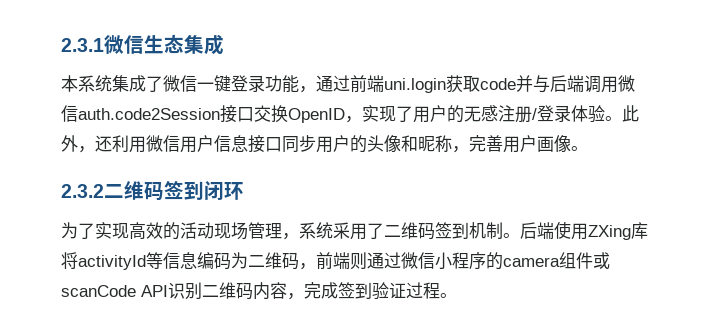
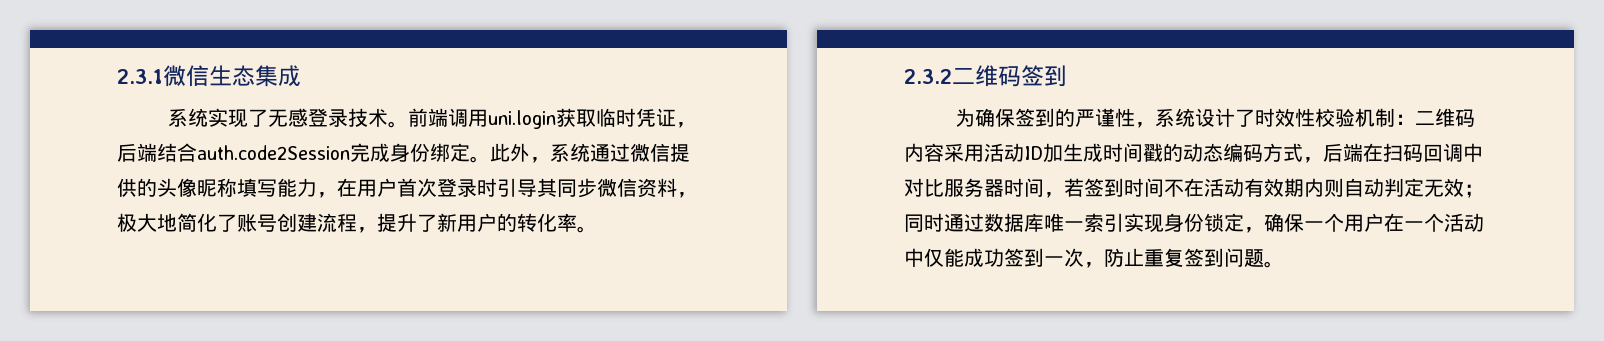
- 本系统集成了微信一键登录功能，通过前端uni.login获取code并与后端调用微信auth.code2Session接口交换OpenID，实现了用户的无感注册/登录体验。此外，还利用微信用户信息接口同步用户的头像和昵称，完善用户画像。
+ 系统实现了无感登录技术。前端调用uni.login获取临时凭证，后端结合auth.code2Session完成身份绑定。此外，系统通过微信提供的头像昵称填写能力，在用户首次登录时引导其同步微信资料，极大地简化了账号创建流程，提升了新用户的转化率。
- 2.3.2二维码签到闭环
- 为了实现高效的活动现场管理，系统采用了二维码签到机制。后端使用ZXing库将activityId等信息编码为二维码，前端则通过微信小程序的camera组件或scanCode API识别二维码内容，完成签到验证过程。
+ 2.3.2二维码签到
+ 为确保签到的严谨性，系统设计了时效性校验机制：二维码内容采用活动ID加生成时间戳的动态编码方式，后端在扫码回调中对比服务器时间，若签到时间不在活动有效期内则自动判定无效；同时通过数据库唯一索引实现身份锁定，确保一个用户在一个活动中仅能成功签到一次，防止重复签到问题。

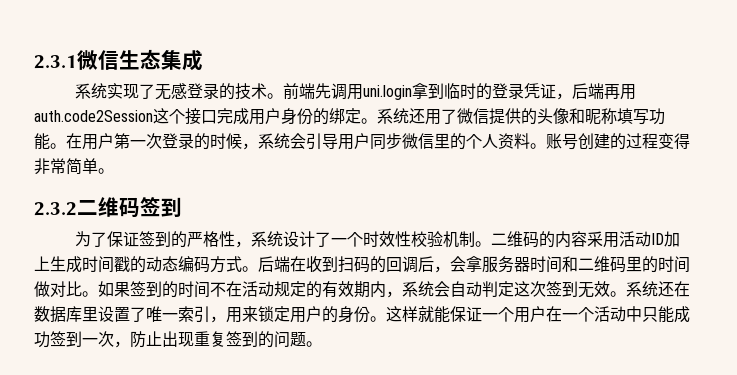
- 系统实现了无感登录技术。
+ 系统实现了无感登录的技术。
- 前端调用uni.login获取临时凭证，后端结合auth.code2Session完成身份绑定。此外，系统通过微信提供的头像昵称填写能力，在用户首次登录时引导其同步微信资料，极大地简化了账号创建流程，提升了新用户的转化率。
+ 前端先调用uni.login拿到临时的登录凭证，后端再用auth.code2Session这个接口完成用户身份的绑定。系统还用了微信提供的头像和昵称填写功能。在用户第一次登录的时候，系统会引导用户同步微信里的个人资料。账号创建的过程变得非常简单。
- 为确保签到的严谨性，系统设计了时效性校验机制：二维码内容采用活动ID加生成时间戳的动态编码方式，后端在扫码回调中对比服务器时间，若签到时间不在活动有效期内则自动判定无效；同时通过数据库唯一索引实现身份锁定，确保一个用户在一个活动中仅能成功签到一次，防止重复签到问题。
+ 为了保证签到的严格性，系统设计了一个时效性校验机制。二维码的内容采用活动ID加上生成时间戳的动态编码方式。后端在收到扫码的回调后，会拿服务器时间和二维码里的时间做对比。如果签到的时间不在活动规定的有效期内，系统会自动判定这次签到无效。系统还在数据库里设置了唯一索引，用来锁定用户的身份。这样就能保证一个用户在一个活动中只能成功签到一次，防止出现重复签到的问题。

